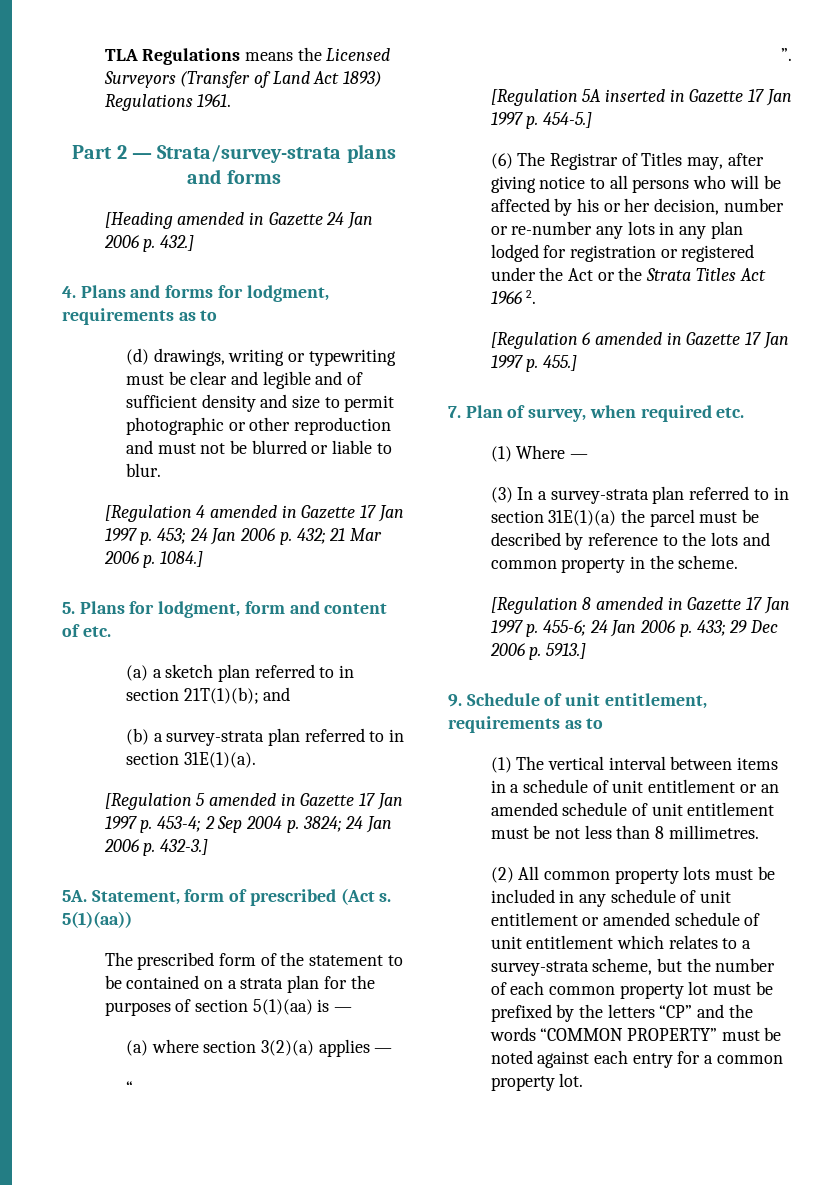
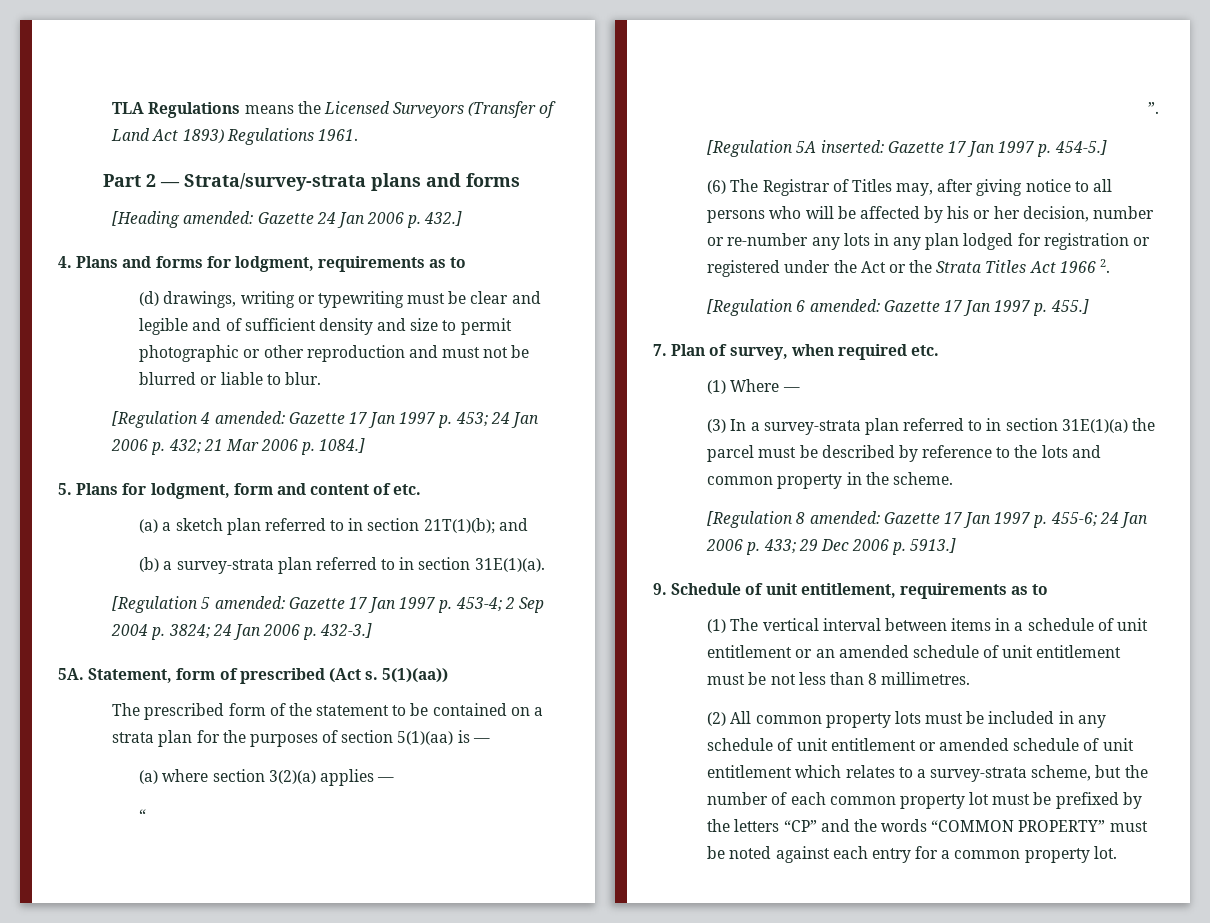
- [Heading amended in Gazette 24 Jan 2006 p. 432.]
+ [Heading amended: Gazette 24 Jan 2006 p. 432.]
- [Regulation 4 amended in Gazette 17 Jan 1997 p. 453; 24 Jan 2006 p. 432; 21 Mar 2006 p. 1084.]
+ [Regulation 4 amended: Gazette 17 Jan 1997 p. 453; 24 Jan 2006 p. 432; 21 Mar 2006 p. 1084.]
- [Regulation 5 amended in Gazette 17 Jan 1997 p. 453-4; 2 Sep 2004 p. 3824; 24 Jan 2006 p. 432-3.]
+ [Regulation 5 amended: Gazette 17 Jan 1997 p. 453-4; 2 Sep 2004 p. 3824; 24 Jan 2006 p. 432-3.]
- [Regulation 5A inserted in Gazette 17 Jan 1997 p. 454-5.]
+ [Regulation 5A inserted: Gazette 17 Jan 1997 p. 454-5.]
- [Regulation 6 amended in Gazette 17 Jan 1997 p. 455.]
+ [Regulation 6 amended: Gazette 17 Jan 1997 p. 455.]
- [Regulation 8 amended in Gazette 17 Jan 1997 p. 455-6; 24 Jan 2006 p. 433; 29 Dec 2006 p. 5913.]
+ [Regulation 8 amended: Gazette 17 Jan 1997 p. 455-6; 24 Jan 2006 p. 433; 29 Dec 2006 p. 5913.]

